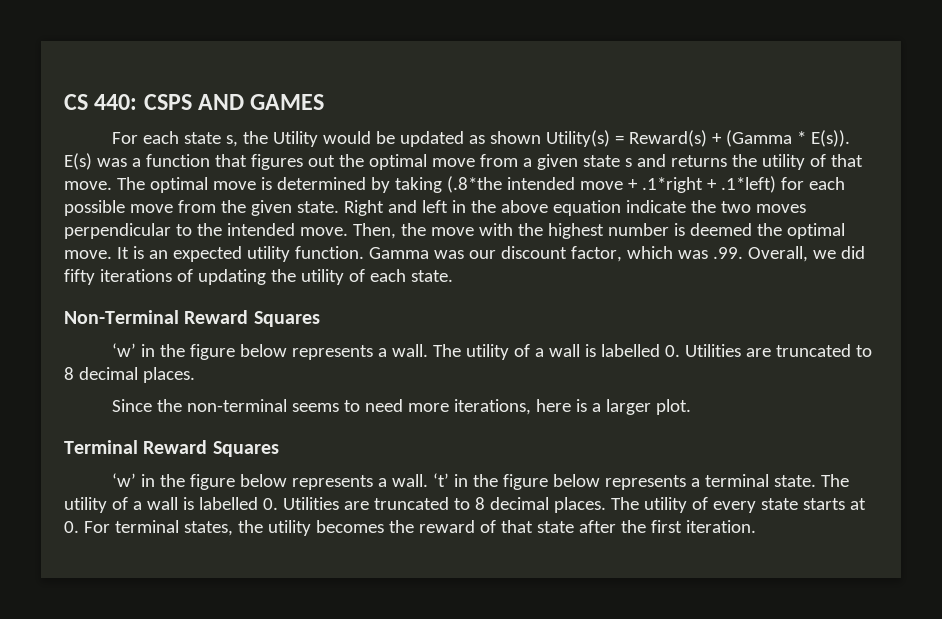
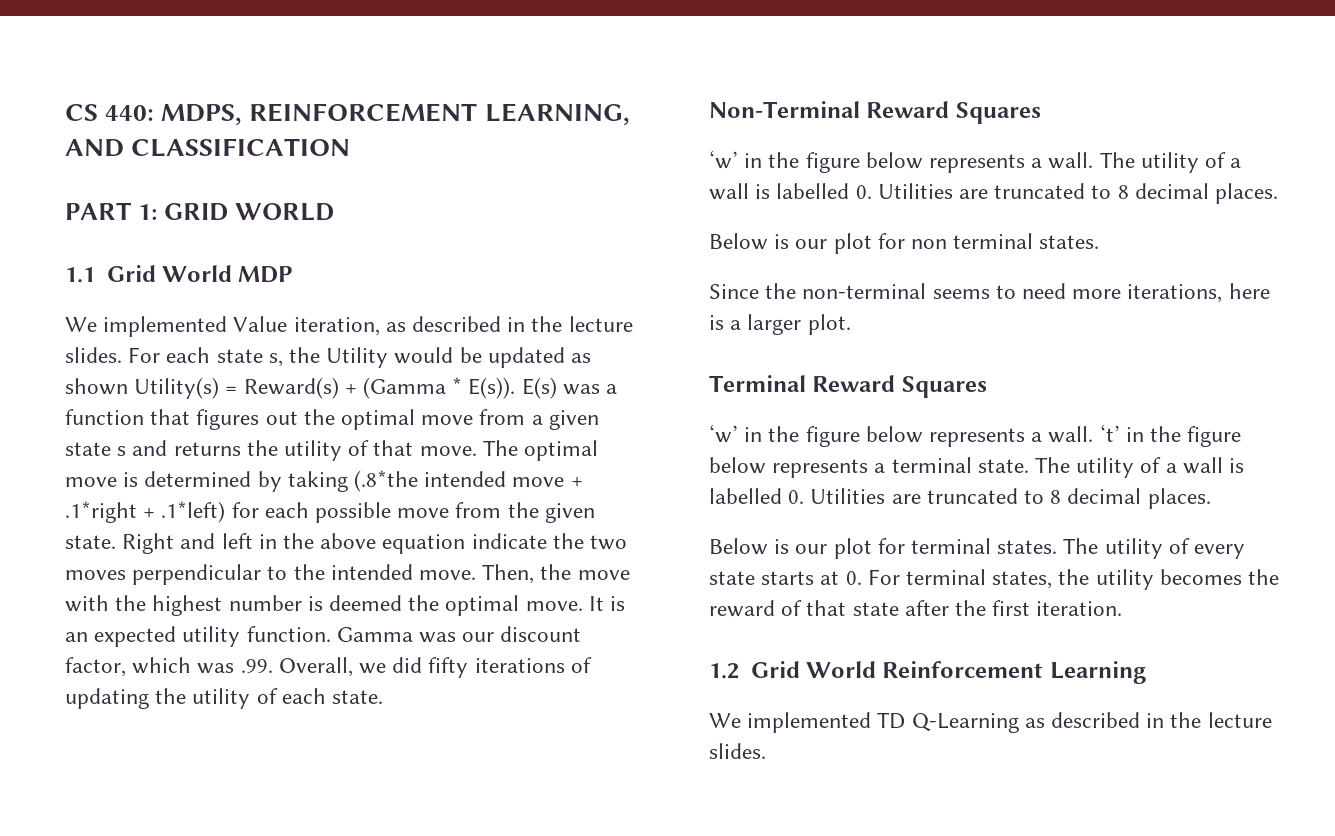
- CS 440: CSPS AND GAMES
- For each state s, the Utility would be updated as shown Utility(s) = Reward(s) + (Gamma * E(s)).
+ CS 440: MDPS, REINFORCEMENT LEARNING, AND CLASSIFICATION
+ PART 1: GRID WORLD
+ 1.1 Grid World MDP
+ We implemented Value iteration, as described in the lecture slides. For each state s, the Utility would be updated as shown Utility(s) = Reward(s) + (Gamma * E(s)).
+ Below is our plot for non terminal states.
- ‘t’ in the figure below represents a terminal state. The utility of a wall is labelled 0. Utilities are truncated to 8 decimal places. The utility of every state starts at 0. For terminal states, the utility becomes the reward of that state after the first iteration.
+ ‘t’ in the figure below represents a terminal state. The utility of a wall is labelled 0. Utilities are truncated to 8 decimal places.
+ Below is our plot for terminal states. The utility of every state starts at 0. For terminal states, the utility becomes the reward of that state after the first iteration.
+ 1.2 Grid World Reinforcement Learning
+ We implemented TD Q-Learning as described in the lecture slides.

